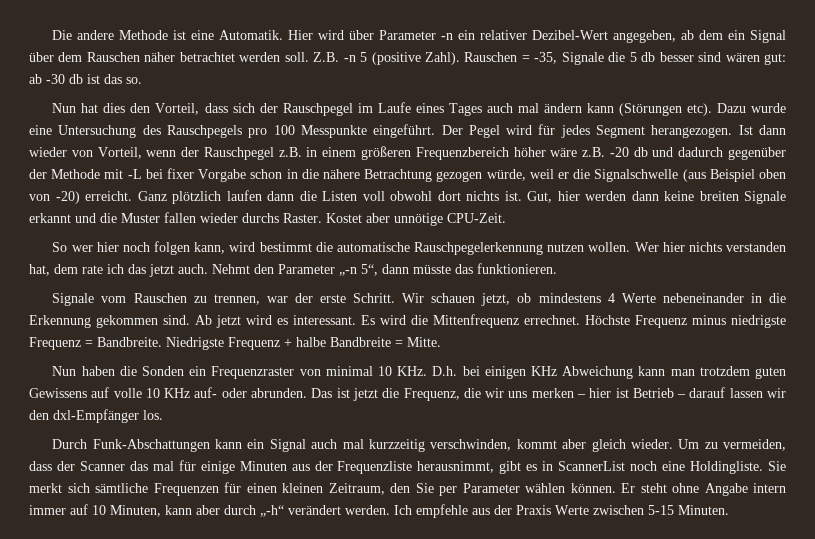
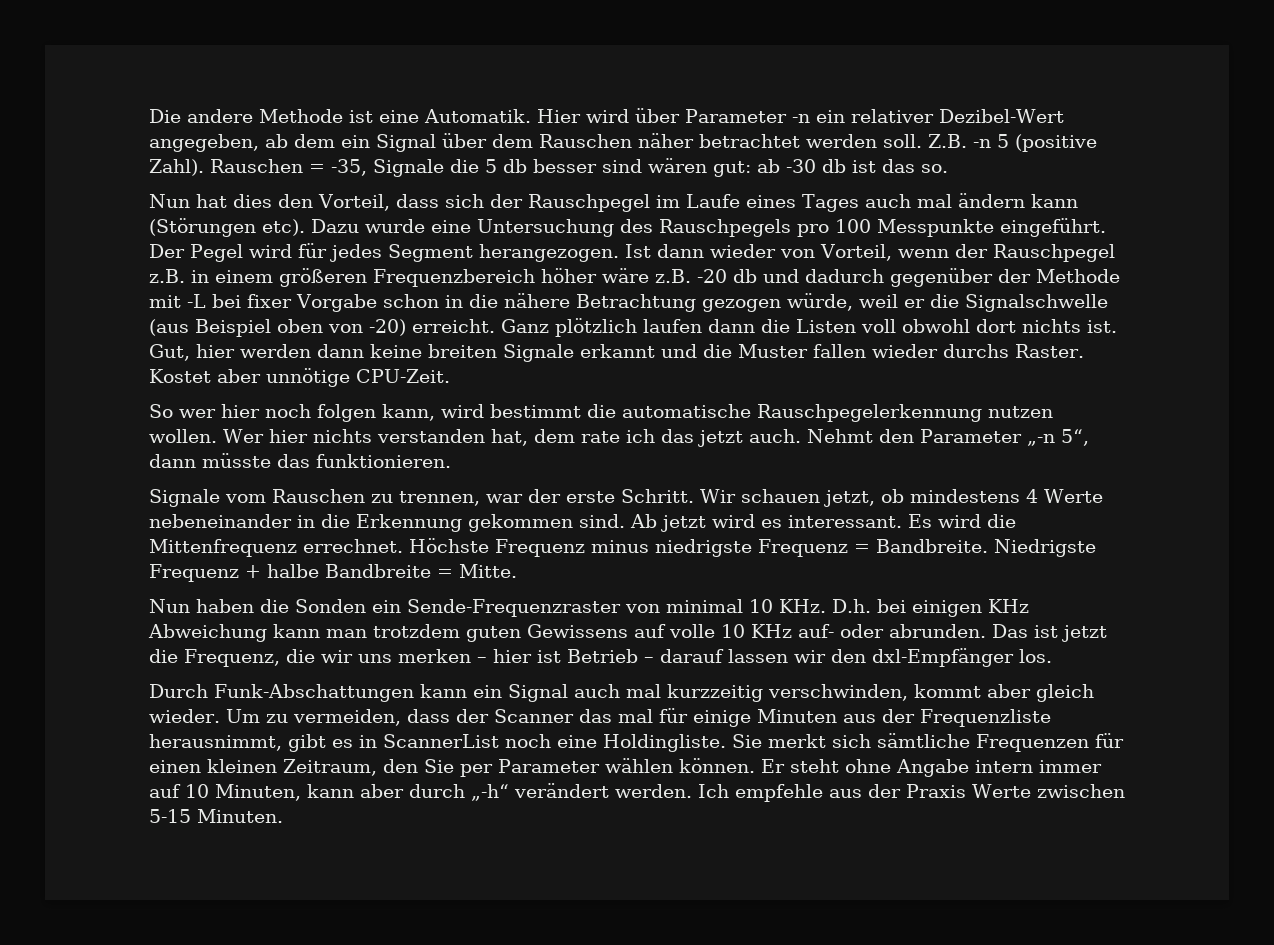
- Nun haben die Sonden ein Frequenzraster von minimal 10 KHz. D.h. bei einigen KHz Abweichung kann man trotzdem guten Gewissens auf volle 10 KHz auf- oder abrunden.
+ Nun haben die Sonden ein Sende-Frequenzraster von minimal 10 KHz. D.h. bei einigen KHz Abweichung kann man trotzdem guten Gewissens auf volle 10 KHz auf- oder abrunden.

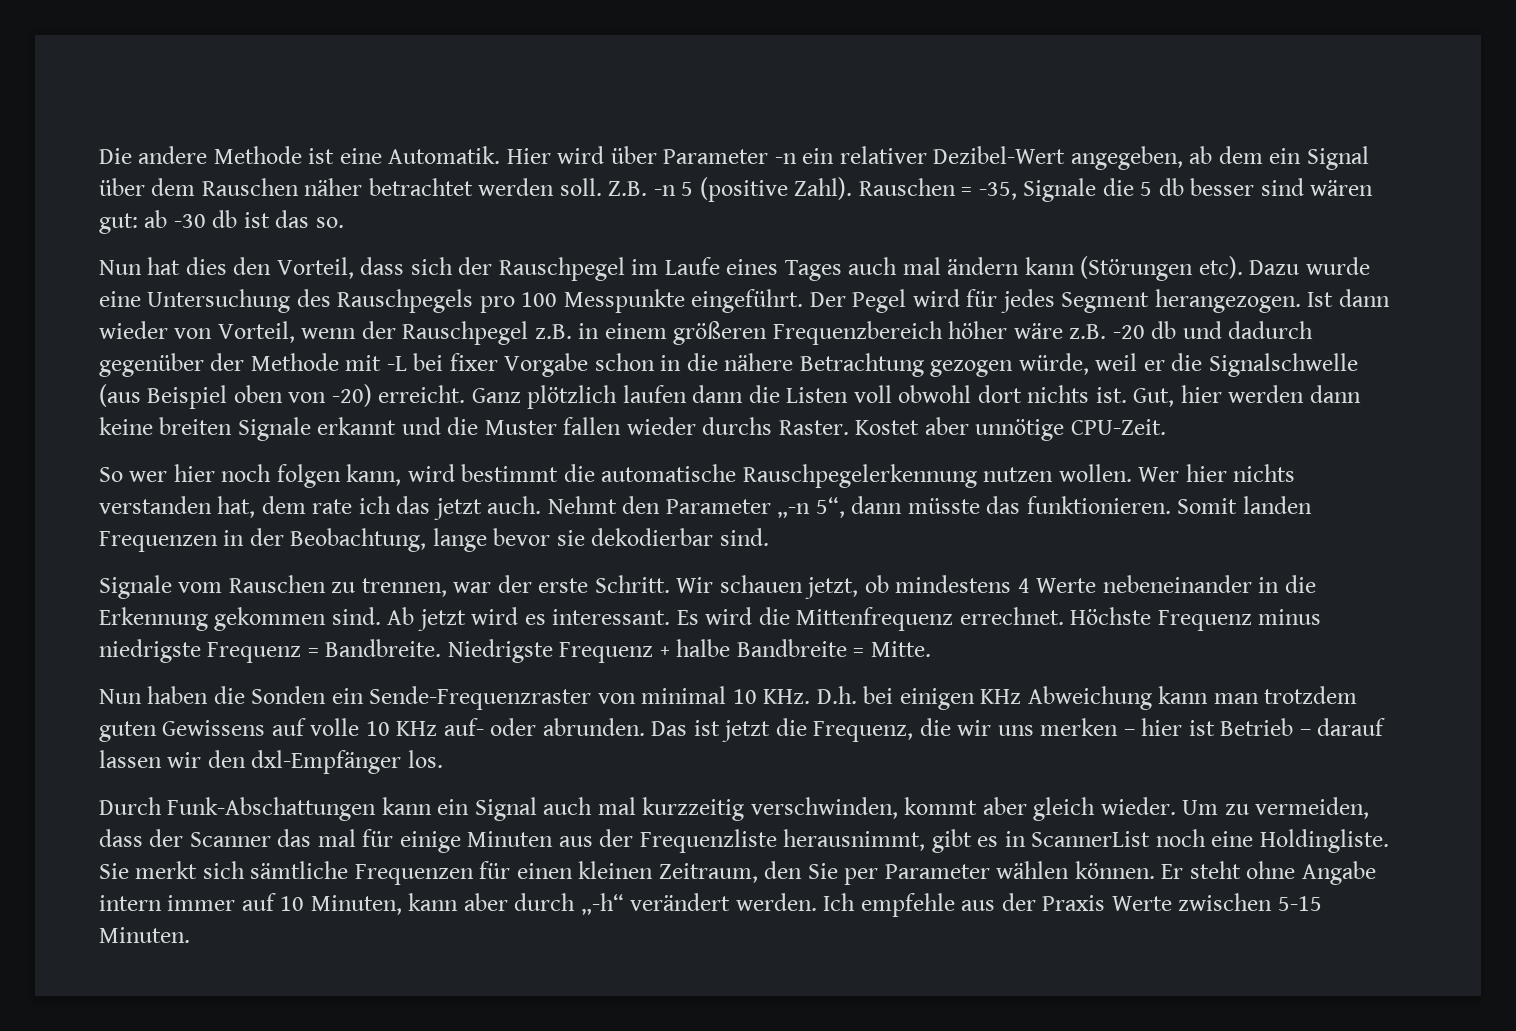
+ Somit landen Frequenzen in der Beobachtung, lange bevor sie dekodierbar sind.

